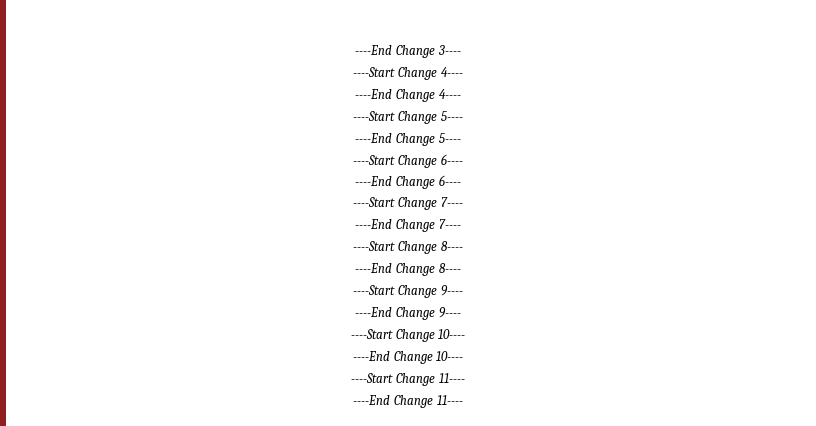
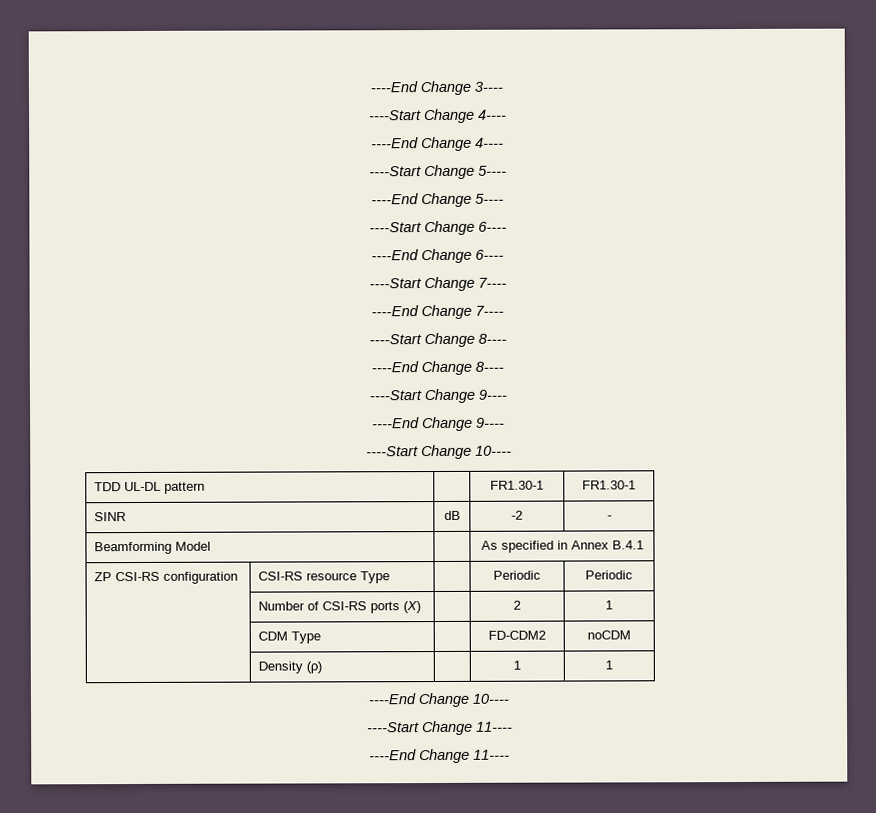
+ TDD UL-DL pattern | | FR1.30-1 | FR1.30-1
+ SINR | dB | -2 | -
+ Beamforming Model | | As specified in Annex B.4.1
+ ZP CSI-RS configuration | CSI-RS resource Type | | Periodic | Periodic
+ | Number of CSI-RS ports (X) | | 2 | 1
+ | CDM Type | | FD-CDM2 | noCDM
+ | Density (ρ) | | 1 | 1

